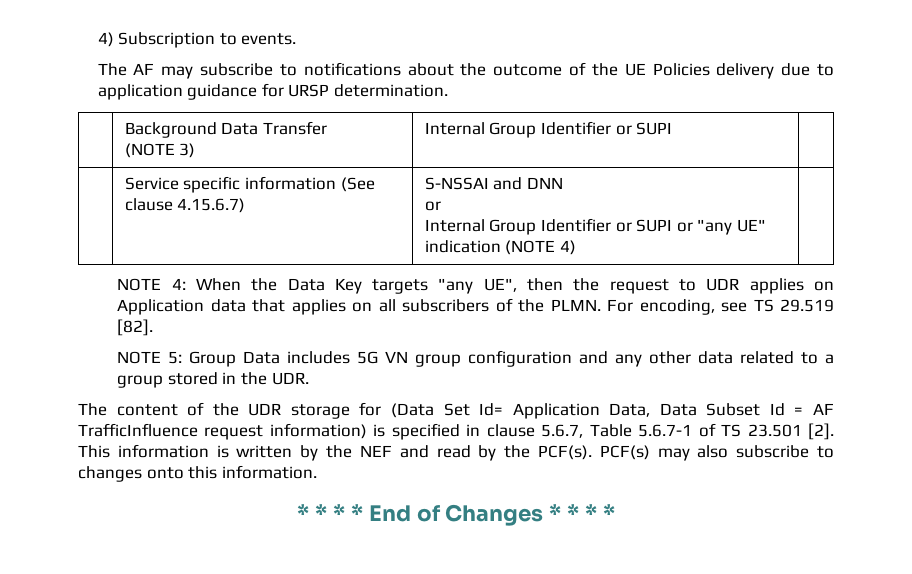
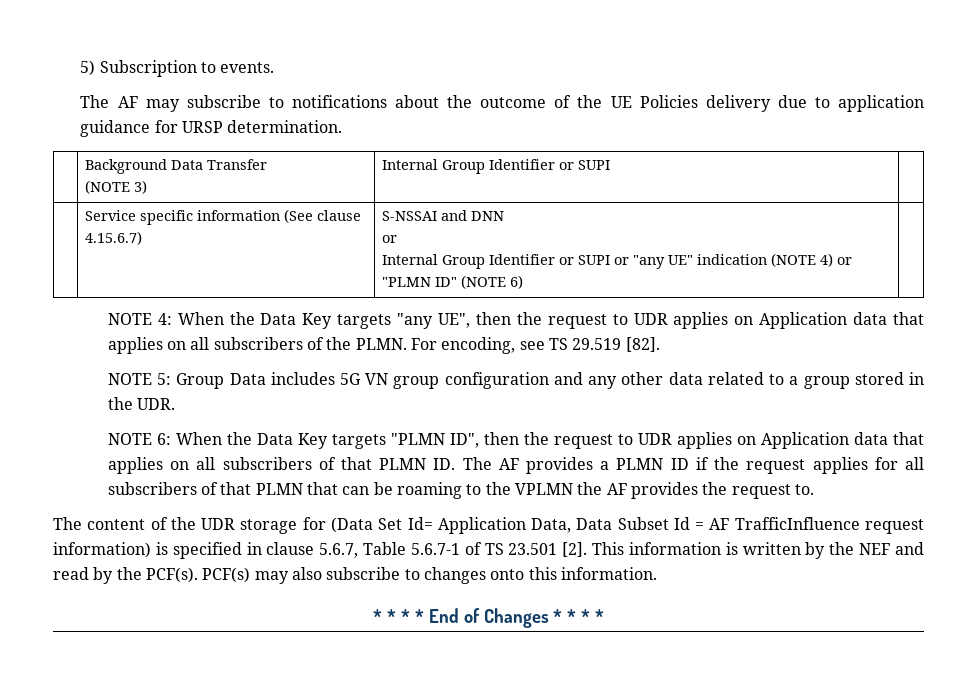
- 4) Subscription to events.
+ 5) Subscription to events.
  | Service specific information (See clause 4.15.6.7) | S-NSSAI and DNN
  or
- Internal Group Identifier or SUPI or "any UE" indication (NOTE 4) |
+ Internal Group Identifier or SUPI or "any UE" indication (NOTE 4) or "PLMN ID" (NOTE 6) |
+ NOTE 6: When the Data Key targets "PLMN ID", then the request to UDR applies on Application data that applies on all subscribers of that PLMN ID. The AF provides a PLMN ID if the request applies for all subscribers of that PLMN that can be roaming to the VPLMN the AF provides the request to.

